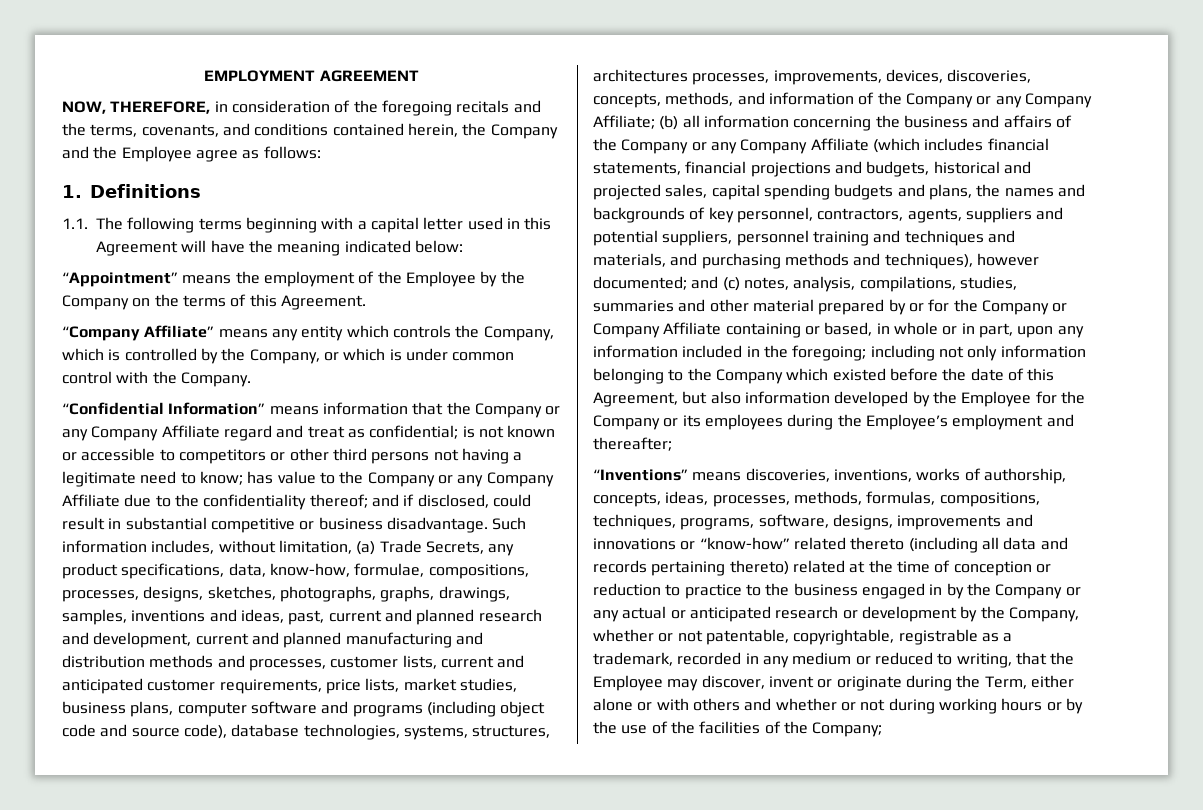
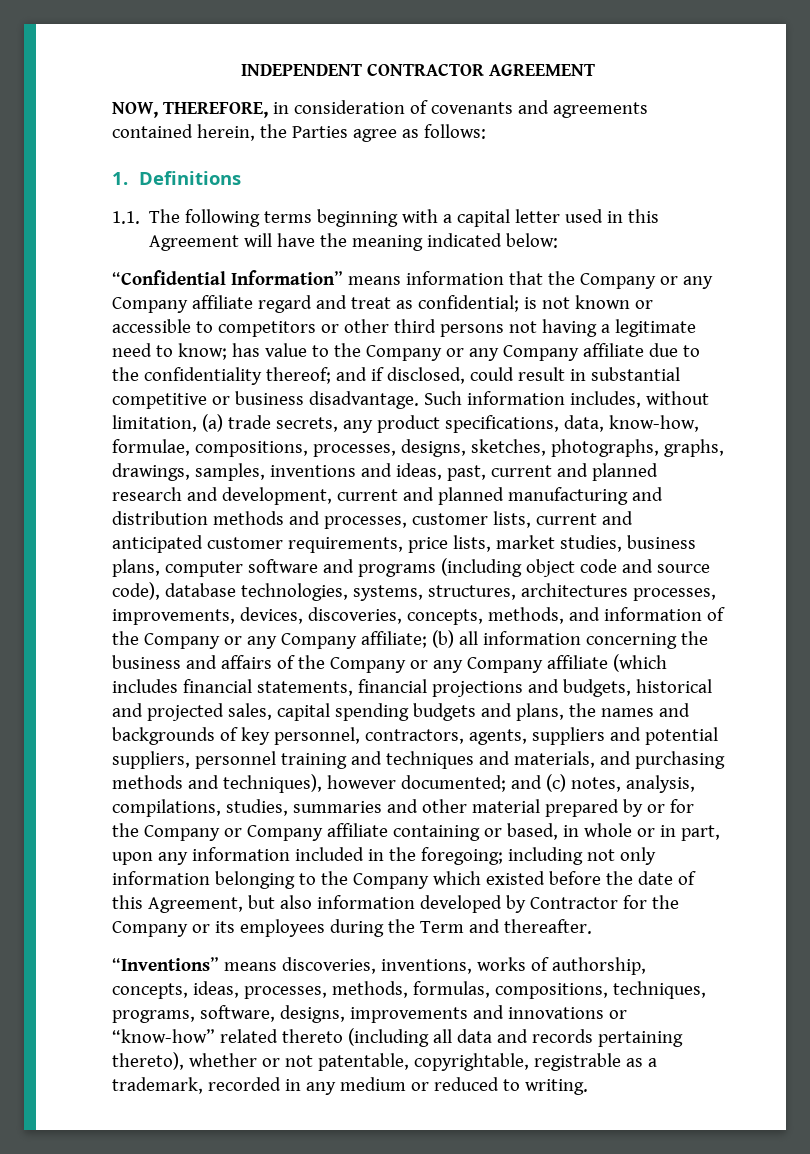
- EMPLOYMENT AGREEMENT
+ INDEPENDENT CONTRACTOR AGREEMENT
- NOW, THEREFORE, in consideration of the foregoing recitals and the terms, covenants, and conditions contained herein, the Company and the Employee agree as follows:
+ NOW, THEREFORE, in consideration of covenants and agreements contained herein, the Parties agree as follows:
- “Appointment” means the employment of the Employee by the Company on the terms of this Agreement.
- “Company Affiliate” means any entity which controls the Company, which is controlled by the Company, or which is under common control with the Company.
- “Confidential Information” means information that the Company or any Company Affiliate regard and treat as confidential; is not known or accessible to competitors or other third persons not having a legitimate need to know; has value to the Company or any Company Affiliate due to the confidentiality thereof; and if disclosed, could result in substantial competitive or business disadvantage.
+ “Confidential Information” means information that the Company or any Company affiliate regard and treat as confidential; is not known or accessible to competitors or other third persons not having a legitimate need to know; has value to the Company or any Company affiliate due to the confidentiality thereof; and if disclosed, could result in substantial competitive or business disadvantage.
- Such information includes, without limitation, (a) Trade Secrets, any product specifications, data, know-how, formulae, compositions, processes, designs, sketches, photographs, graphs, drawings, samples, inventions and ideas, past, current and planned research and development, current and planned manufacturing and distribution methods and processes, customer lists, current and anticipated customer requirements, price lists, market studies, business plans, computer software and programs (including object code and source code), database technologies, systems, structures, architectures processes, improvements, devices, discoveries, concepts, methods, and information of the Company or any Company Affiliate;
+ Such information includes, without limitation, (a) trade secrets, any product specifications, data, know-how, formulae, compositions, processes, designs, sketches, photographs, graphs, drawings, samples, inventions and ideas, past, current and planned research and development, current and planned manufacturing and distribution methods and processes, customer lists, current and anticipated customer requirements, price lists, market studies, business plans, computer software and programs (including object code and source code), database technologies, systems, structures, architectures processes, improvements, devices, discoveries, concepts, methods, and information of the Company or any Company affiliate;
- (b) all information concerning the business and affairs of the Company or any Company Affiliate (which includes financial statements, financial projections and budgets, historical and projected sales, capital spending budgets and plans, the names and backgrounds of key personnel, contractors, agents, suppliers and potential suppliers, personnel training and techniques and materials, and purchasing methods and techniques), however documented;
+ (b) all information concerning the business and affairs of the Company or any Company affiliate (which includes financial statements, financial projections and budgets, historical and projected sales, capital spending budgets and plans, the names and backgrounds of key personnel, contractors, agents, suppliers and potential suppliers, personnel training and techniques and materials, and purchasing methods and techniques), however documented;
- and (c) notes, analysis, compilations, studies, summaries and other material prepared by or for the Company or Company Affiliate containing or based, in whole or in part, upon any information included in the foregoing;
+ and (c) notes, analysis, compilations, studies, summaries and other material prepared by or for the Company or Company affiliate containing or based, in whole or in part, upon any information included in the foregoing;
- including not only information belonging to the Company which existed before the date of this Agreement, but also information developed by the Employee for the Company or its employees during the Employee’s employment and thereafter;
+ including not only information belonging to the Company which existed before the date of this Agreement, but also information developed by Contractor for the Company or its employees during the Term and thereafter.
- “Inventions” means discoveries, inventions, works of authorship, concepts, ideas, processes, methods, formulas, compositions, techniques, programs, software, designs, improvements and innovations or “know-how” related thereto (including all data and records pertaining thereto) related at the time of conception or reduction to practice to the business engaged in by the Company or any actual or anticipated research or development by the Company, whether or not patentable, copyrightable, registrable as a trademark, recorded in any medium or reduced to writing, that the Employee may discover, invent or originate during the Term, either alone or with others and whether or not during working hours or by the use of the facilities of the Company;
+ “Inventions” means discoveries, inventions, works of authorship, concepts, ideas, processes, methods, formulas, compositions, techniques, programs, software, designs, improvements and innovations or “know-how” related thereto (including all data and records pertaining thereto), whether or not patentable, copyrightable, registrable as a trademark, recorded in any medium or reduced to writing.

